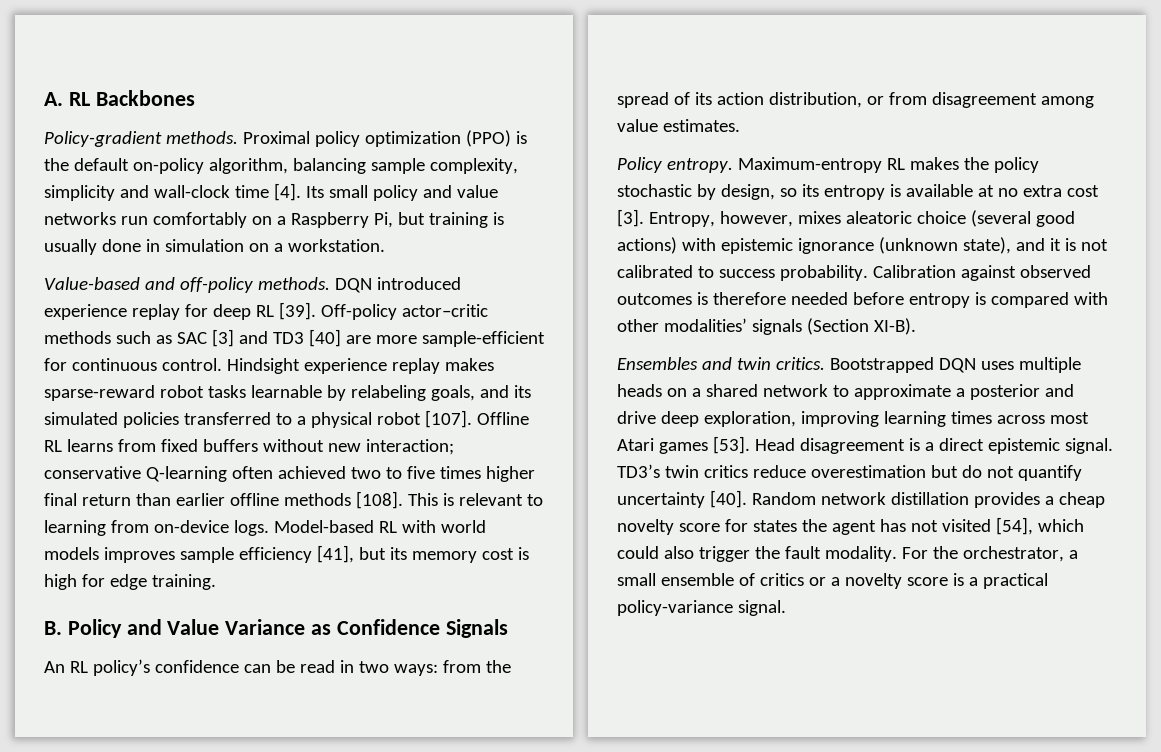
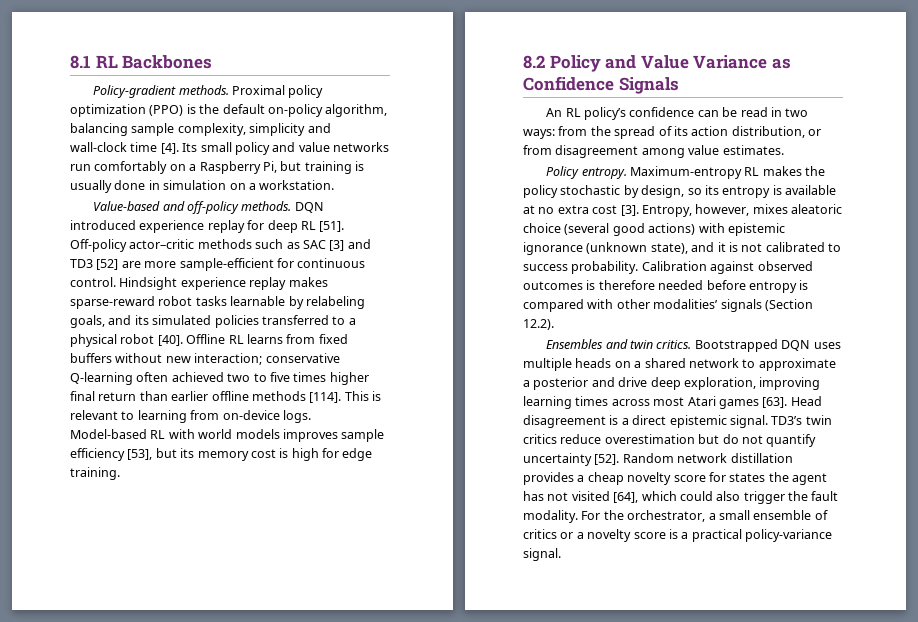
- A. RL Backbones
+ 8.1 RL Backbones
- DQN introduced experience replay for deep RL [39].
+ DQN introduced experience replay for deep RL [51].
- Off-policy actor–critic methods such as SAC [3] and TD3 [40] are more sample-efficient for continuous control.
+ Off-policy actor–critic methods such as SAC [3] and TD3 [52] are more sample-efficient for continuous control.
- Hindsight experience replay makes sparse-reward robot tasks learnable by relabeling goals, and its simulated policies transferred to a physical robot [107].
+ Hindsight experience replay makes sparse-reward robot tasks learnable by relabeling goals, and its simulated policies transferred to a physical robot [40].
- Offline RL learns from fixed buffers without new interaction; conservative Q-learning often achieved two to five times higher final return than earlier offline methods [108].
+ Offline RL learns from fixed buffers without new interaction; conservative Q-learning often achieved two to five times higher final return than earlier offline methods [114].
- Model-based RL with world models improves sample efficiency [41], but its memory cost is high for edge training.
+ Model-based RL with world models improves sample efficiency [53], but its memory cost is high for edge training.
- B. Policy and Value Variance as Confidence Signals
+ 8.2 Policy and Value Variance as Confidence Signals
- Calibration against observed outcomes is therefore needed before entropy is compared with other modalities’ signals (Section XI-B).
+ Calibration against observed outcomes is therefore needed before entropy is compared with other modalities’ signals (Section 12.2).
- Bootstrapped DQN uses multiple heads on a shared network to approximate a posterior and drive deep exploration, improving learning times across most Atari games [53].
+ Bootstrapped DQN uses multiple heads on a shared network to approximate a posterior and drive deep exploration, improving learning times across most Atari games [63].
- TD3’s twin critics reduce overestimation but do not quantify uncertainty [40].
+ TD3’s twin critics reduce overestimation but do not quantify uncertainty [52].
- Random network distillation provides a cheap novelty score for states the agent has not visited [54], which could also trigger the fault modality.
+ Random network distillation provides a cheap novelty score for states the agent has not visited [64], which could also trigger the fault modality.

